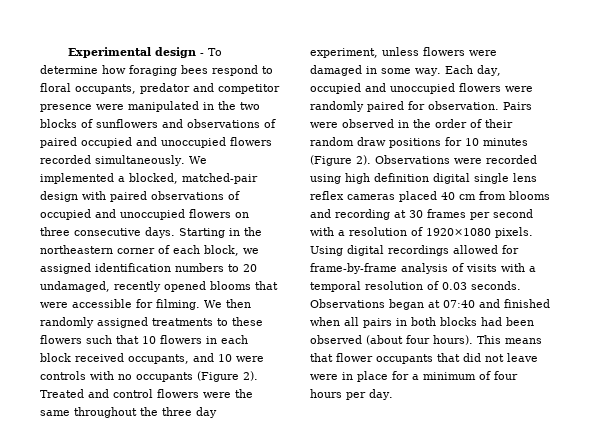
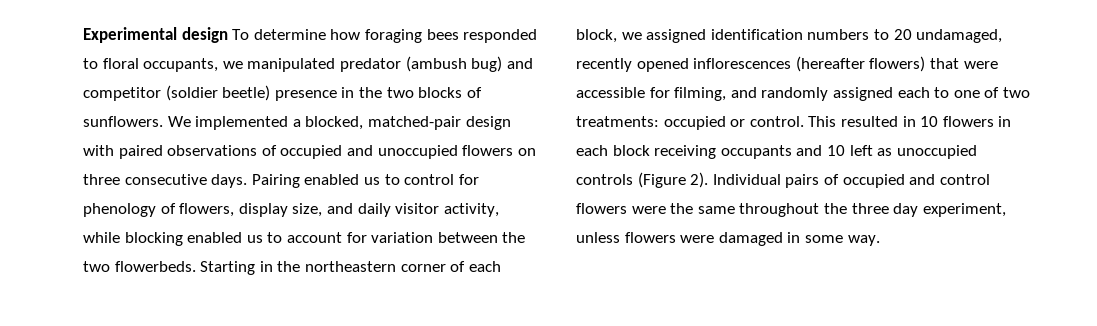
- Experimental design - To determine how foraging bees respond to floral occupants, predator and competitor presence were manipulated in the two blocks of sunflowers and observations of paired occupied and unoccupied flowers recorded simultaneously.
+ Experimental design To determine how foraging bees responded to floral occupants, we manipulated predator (ambush bug) and competitor (soldier beetle) presence in the two blocks of sunflowers.
+ Pairing enabled us to control for phenology of flowers, display size, and daily visitor activity, while blocking enabled us to account for variation between the two flowerbeds.
- Starting in the northeastern corner of each block, we assigned identification numbers to 20 undamaged, recently opened blooms that were accessible for filming. We then randomly assigned treatments to these flowers such that 10 flowers in each block received occupants, and 10 were controls with no occupants (Figure 2). Treated and control flowers were the same throughout the three day experiment, unless flowers were damaged in some way. Each day, occupied and unoccupied flowers were randomly paired for observation. Pairs were observed in the order of their random draw positions for 10 minutes (Figure 2). Observations were recorded using high definition digital single lens reflex cameras placed 40 cm from blooms and recording at 30 frames per second with a resolution of 1920×1080 pixels. Using digital recordings allowed for frame-by-frame analysis of visits with a temporal resolution of 0.03 seconds. Observations began at 07:40 and finished when all pairs in both blocks had been observed (about four hours). This means that flower occupants that did not leave were in place for a minimum of four hours per day.
+ Starting in the northeastern corner of each block, we assigned identification numbers to 20 undamaged, recently opened inflorescences (hereafter flowers) that were accessible for filming, and randomly assigned each to one of two treatments: occupied or control. This resulted in 10 flowers in each block receiving occupants and 10 left as unoccupied controls (Figure 2). Individual pairs of occupied and control flowers were the same throughout the three day experiment, unless flowers were damaged in some way.

